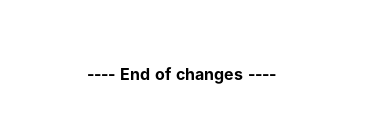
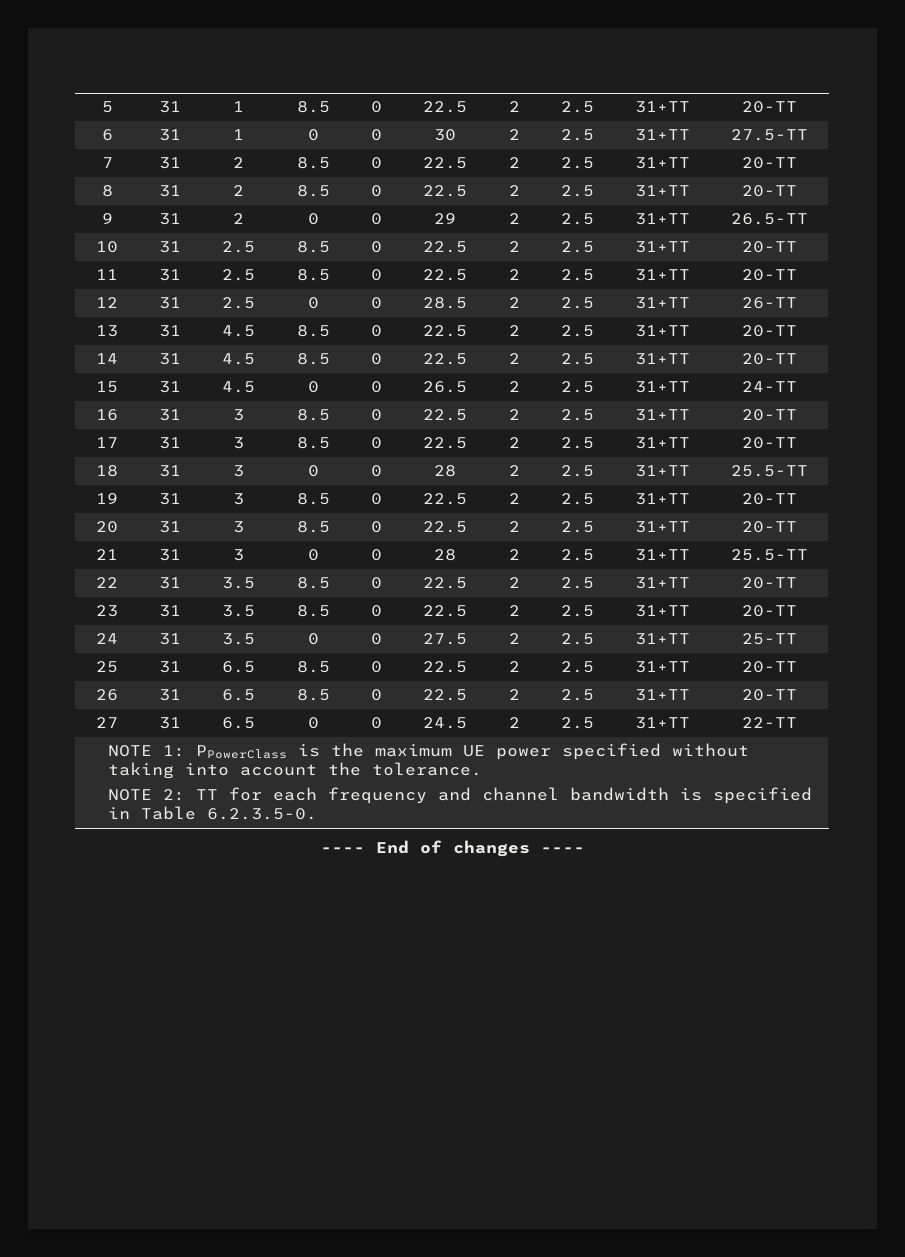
+ 5 | 31 | 1 | 8.5 | 0 | 22.5 | 2 | 2.5 | 31+TT | 20-TT
+ 6 | 31 | 1 | 0 | 0 | 30 | 2 | 2.5 | 31+TT | 27.5-TT
+ 7 | 31 | 2 | 8.5 | 0 | 22.5 | 2 | 2.5 | 31+TT | 20-TT
+ 8 | 31 | 2 | 8.5 | 0 | 22.5 | 2 | 2.5 | 31+TT | 20-TT
+ 9 | 31 | 2 | 0 | 0 | 29 | 2 | 2.5 | 31+TT | 26.5-TT
+ 10 | 31 | 2.5 | 8.5 | 0 | 22.5 | 2 | 2.5 | 31+TT | 20-TT
+ 11 | 31 | 2.5 | 8.5 | 0 | 22.5 | 2 | 2.5 | 31+TT | 20-TT
+ 12 | 31 | 2.5 | 0 | 0 | 28.5 | 2 | 2.5 | 31+TT | 26-TT
+ 13 | 31 | 4.5 | 8.5 | 0 | 22.5 | 2 | 2.5 | 31+TT | 20-TT
+ 14 | 31 | 4.5 | 8.5 | 0 | 22.5 | 2 | 2.5 | 31+TT | 20-TT
+ 15 | 31 | 4.5 | 0 | 0 | 26.5 | 2 | 2.5 | 31+TT | 24-TT
+ 16 | 31 | 3 | 8.5 | 0 | 22.5 | 2 | 2.5 | 31+TT | 20-TT
+ 17 | 31 | 3 | 8.5 | 0 | 22.5 | 2 | 2.5 | 31+TT | 20-TT
+ 18 | 31 | 3 | 0 | 0 | 28 | 2 | 2.5 | 31+TT | 25.5-TT
+ 19 | 31 | 3 | 8.5 | 0 | 22.5 | 2 | 2.5 | 31+TT | 20-TT
+ 20 | 31 | 3 | 8.5 | 0 | 22.5 | 2 | 2.5 | 31+TT | 20-TT
+ 21 | 31 | 3 | 0 | 0 | 28 | 2 | 2.5 | 31+TT | 25.5-TT
+ 22 | 31 | 3.5 | 8.5 | 0 | 22.5 | 2 | 2.5 | 31+TT | 20-TT
+ 23 | 31 | 3.5 | 8.5 | 0 | 22.5 | 2 | 2.5 | 31+TT | 20-TT
+ 24 | 31 | 3.5 | 0 | 0 | 27.5 | 2 | 2.5 | 31+TT | 25-TT
+ 25 | 31 | 6.5 | 8.5 | 0 | 22.5 | 2 | 2.5 | 31+TT | 20-TT
+ 26 | 31 | 6.5 | 8.5 | 0 | 22.5 | 2 | 2.5 | 31+TT | 20-TT
+ 27 | 31 | 6.5 | 0 | 0 | 24.5 | 2 | 2.5 | 31+TT | 22-TT
+ NOTE 1: PPowerClass is the maximum UE power specified without taking into account the tolerance.
+ NOTE 2: TT for each frequency and channel bandwidth is specified in Table 6.2.3.5-0.

